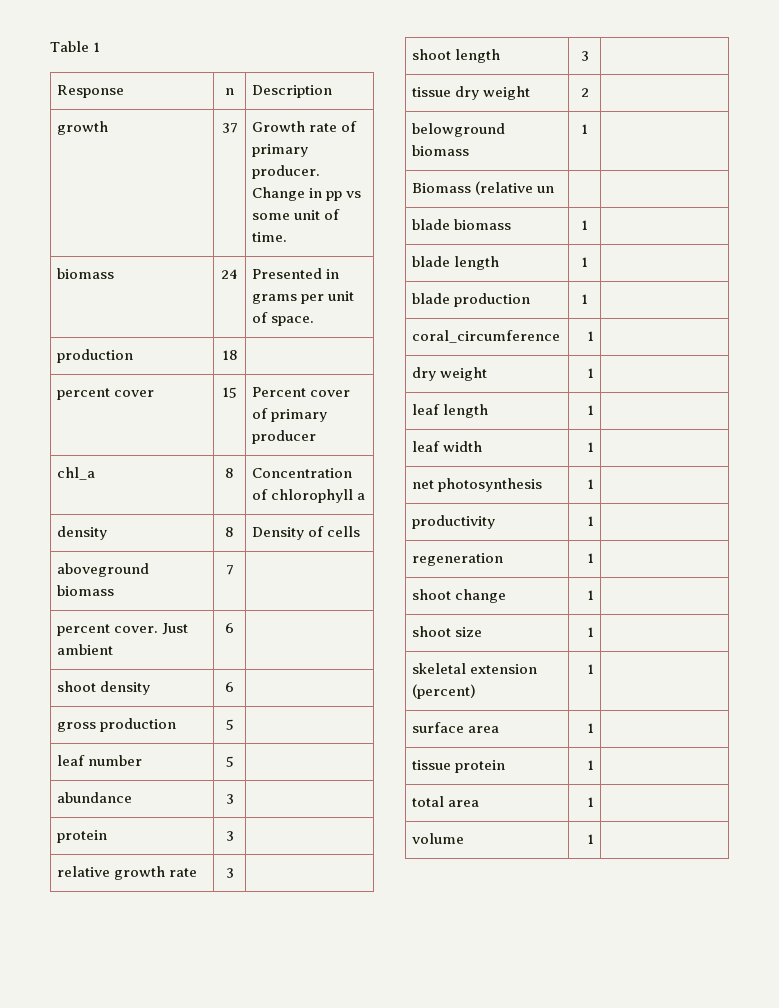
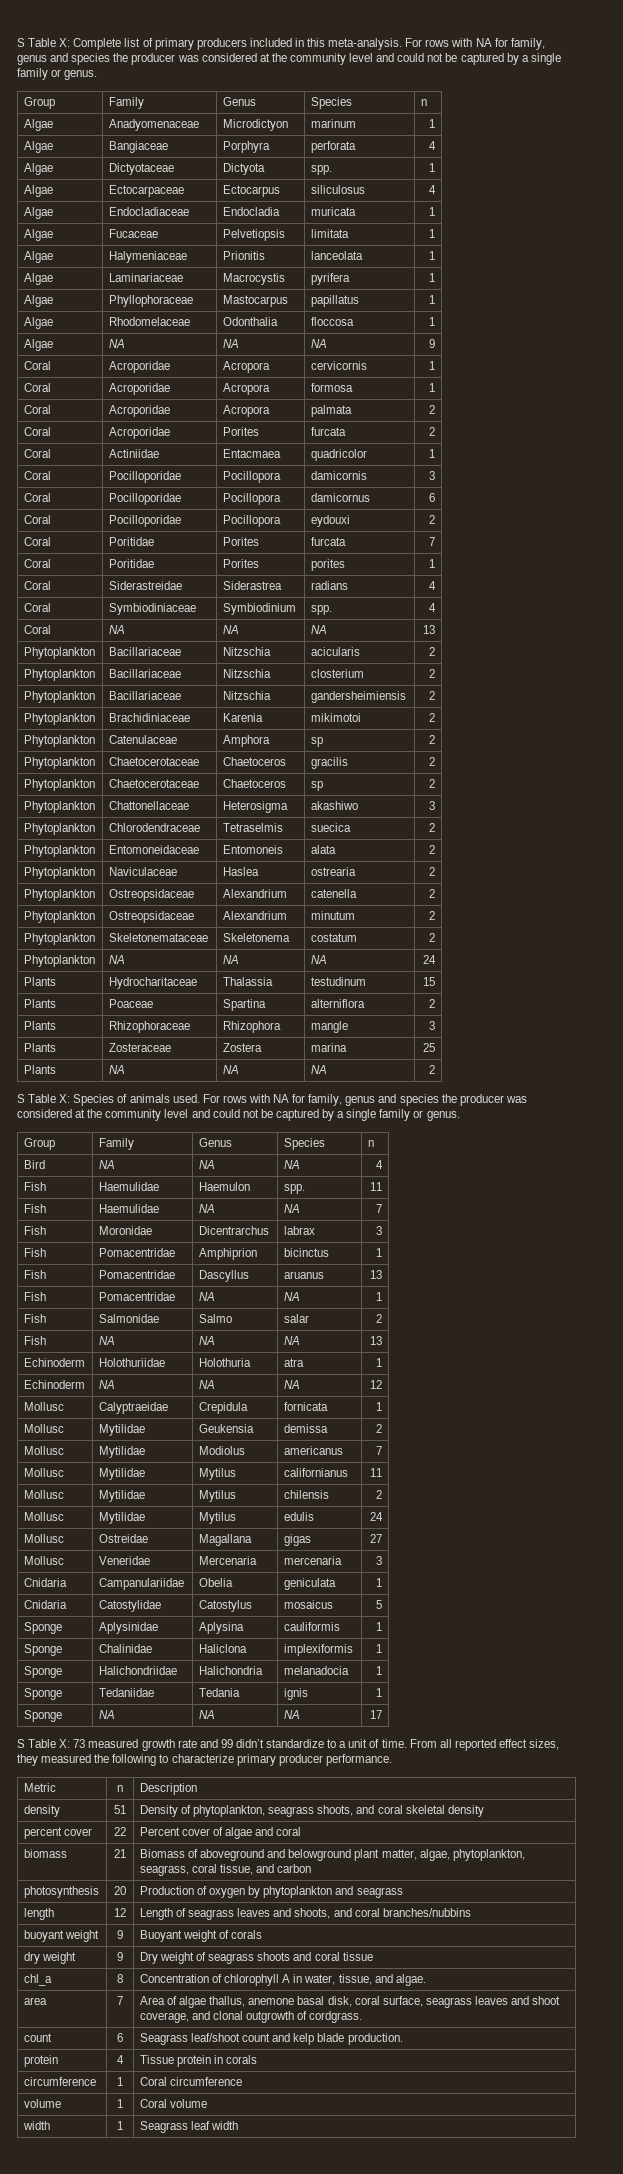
- Table 1
- Response | n | Description
- growth | 37 | Growth rate of primary producer. Change in pp vs some unit of time.
- biomass | 24 | Presented in grams per unit of space.
- production | 18 |
+ S Table X: Complete list of primary producers included in this meta-analysis. For rows with NA for family, genus and species the producer was considered at the community level and could not be captured by a single family or genus.
+ Group | Family | Genus | Species | n
+ Algae | Anadyomenaceae | Microdictyon | marinum | 1
+ Algae | Bangiaceae | Porphyra | perforata | 4
+ Algae | Dictyotaceae | Dictyota | spp. | 1
+ Algae | Ectocarpaceae | Ectocarpus | siliculosus | 4
+ Algae | Endocladiaceae | Endocladia | muricata | 1
+ Algae | Fucaceae | Pelvetiopsis | limitata | 1
+ Algae | Halymeniaceae | Prionitis | lanceolata | 1
+ Algae | Laminariaceae | Macrocystis | pyrifera | 1
+ Algae | Phyllophoraceae | Mastocarpus | papillatus | 1
+ Algae | Rhodomelaceae | Odonthalia | floccosa | 1
+ Algae | NA | NA | NA | 9
+ Coral | Acroporidae | Acropora | cervicornis | 1
+ Coral | Acroporidae | Acropora | formosa | 1
+ Coral | Acroporidae | Acropora | palmata | 2
+ Coral | Acroporidae | Porites | furcata | 2
+ Coral | Actiniidae | Entacmaea | quadricolor | 1
+ Coral | Pocilloporidae | Pocillopora | damicornis | 3
+ Coral | Pocilloporidae | Pocillopora | damicornus | 6
+ Coral | Pocilloporidae | Pocillopora | eydouxi | 2
+ Coral | Poritidae | Porites | furcata | 7
+ Coral | Poritidae | Porites | porites | 1
+ Coral | Siderastreidae | Siderastrea | radians | 4
+ Coral | Symbiodiniaceae | Symbiodinium | spp. | 4
+ Coral | NA | NA | NA | 13
+ Phytoplankton | Bacillariaceae | Nitzschia | acicularis | 2
+ Phytoplankton | Bacillariaceae | Nitzschia | closterium | 2
+ Phytoplankton | Bacillariaceae | Nitzschia | gandersheimiensis | 2
+ Phytoplankton | Brachidiniaceae | Karenia | mikimotoi | 2
+ Phytoplankton | Catenulaceae | Amphora | sp | 2
+ Phytoplankton | Chaetocerotaceae | Chaetoceros | gracilis | 2
+ Phytoplankton | Chaetocerotaceae | Chaetoceros | sp | 2
+ Phytoplankton | Chattonellaceae | Heterosigma | akashiwo | 3
+ Phytoplankton | Chlorodendraceae | Tetraselmis | suecica | 2
+ Phytoplankton | Entomoneidaceae | Entomoneis | alata | 2
+ Phytoplankton | Naviculaceae | Haslea | ostrearia | 2
+ Phytoplankton | Ostreopsidaceae | Alexandrium | catenella | 2
+ Phytoplankton | Ostreopsidaceae | Alexandrium | minutum | 2
+ Phytoplankton | Skeletonemataceae | Skeletonema | costatum | 2
+ Phytoplankton | NA | NA | NA | 24
+ Plants | Hydrocharitaceae | Thalassia | testudinum | 15
+ Plants | Poaceae | Spartina | alterniflora | 2
+ Plants | Rhizophoraceae | Rhizophora | mangle | 3
+ Plants | Zosteraceae | Zostera | marina | 25
+ Plants | NA | NA | NA | 2
+ S Table X: Species of animals used. For rows with NA for family, genus and species the producer was considered at the community level and could not be captured by a single family or genus.
+ Group | Family | Genus | Species | n
+ Bird | NA | NA | NA | 4
+ Fish | Haemulidae | Haemulon | spp. | 11
+ Fish | Haemulidae | NA | NA | 7
+ Fish | Moronidae | Dicentrarchus | labrax | 3
+ Fish | Pomacentridae | Amphiprion | bicinctus | 1
+ Fish | Pomacentridae | Dascyllus | aruanus | 13
+ Fish | Pomacentridae | NA | NA | 1
+ Fish | Salmonidae | Salmo | salar | 2
+ Fish | NA | NA | NA | 13
+ Echinoderm | Holothuriidae | Holothuria | atra | 1
+ Echinoderm | NA | NA | NA | 12
+ Mollusc | Calyptraeidae | Crepidula | fornicata | 1
+ Mollusc | Mytilidae | Geukensia | demissa | 2
+ Mollusc | Mytilidae | Modiolus | americanus | 7
+ Mollusc | Mytilidae | Mytilus | californianus | 11
+ Mollusc | Mytilidae | Mytilus | chilensis | 2
+ Mollusc | Mytilidae | Mytilus | edulis | 24
+ Mollusc | Ostreidae | Magallana | gigas | 27
+ Mollusc | Veneridae | Mercenaria | mercenaria | 3
+ Cnidaria | Campanulariidae | Obelia | geniculata | 1
+ Cnidaria | Catostylidae | Catostylus | mosaicus | 5
+ Sponge | Aplysinidae | Aplysina | cauliformis | 1
+ Sponge | Chalinidae | Haliclona | implexiformis | 1
+ Sponge | Halichondriidae | Halichondria | melanadocia | 1
+ Sponge | Tedaniidae | Tedania | ignis | 1
+ Sponge | NA | NA | NA | 17
+ S Table X: 73 measured growth rate and 99 didn’t standardize to a unit of time. From all reported effect sizes, they measured the following to characterize primary producer performance.
+ Metric | n | Description
+ density | 51 | Density of phytoplankton, seagrass shoots, and coral skeletal density
- percent cover | 15 | Percent cover of primary producer
+ percent cover | 22 | Percent cover of algae and coral
+ biomass | 21 | Biomass of aboveground and belowground plant matter, algae, phytoplankton, seagrass, coral tissue, and carbon
+ photosynthesis | 20 | Production of oxygen by phytoplankton and seagrass
+ length | 12 | Length of seagrass leaves and shoots, and coral branches/nubbins
+ buoyant weight | 9 | Buoyant weight of corals
+ dry weight | 9 | Dry weight of seagrass shoots and coral tissue
- chl_a | 8 | Concentration of chlorophyll a
- density | 8 | Density of cells
- aboveground biomass | 7 |
- percent cover. Just ambient | 6 |
- shoot density | 6 |
- gross production | 5 |
- leaf number | 5 |
- abundance | 3 |
- protein | 3 |
- relative growth rate | 3 |
- shoot length | 3 |
- tissue dry weight | 2 |
- belowground biomass | 1 |
- Biomass (relative un | |
- blade biomass | 1 |
- blade length | 1 |
- blade production | 1 |
- coral_circumference | 1 |
- dry weight | 1 |
- leaf length | 1 |
- leaf width | 1 |
- net photosynthesis | 1 |
- productivity | 1 |
- regeneration | 1 |
- shoot change | 1 |
- shoot size | 1 |
- skeletal extension (percent) | 1 |
- surface area | 1 |
- tissue protein | 1 |
- total area | 1 |
- volume | 1 |
+ chl_a | 8 | Concentration of chlorophyll A in water, tissue, and algae.
+ area | 7 | Area of algae thallus, anemone basal disk, coral surface, seagrass leaves and shoot coverage, and clonal outgrowth of cordgrass.
+ count | 6 | Seagrass leaf/shoot count and kelp blade production.
+ protein | 4 | Tissue protein in corals
+ circumference | 1 | Coral circumference
+ volume | 1 | Coral volume
+ width | 1 | Seagrass leaf width

